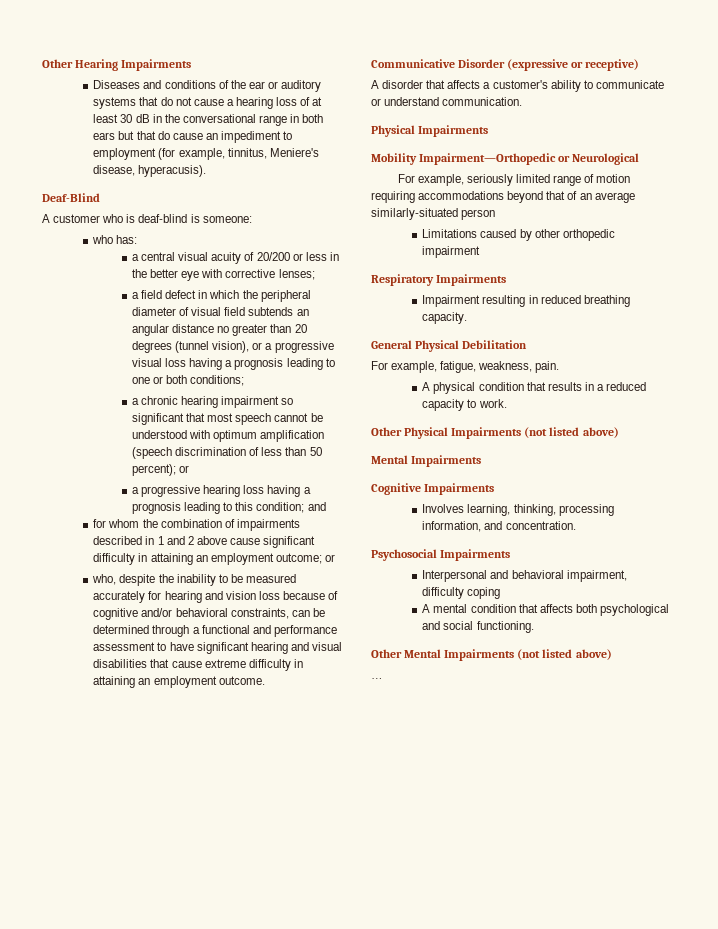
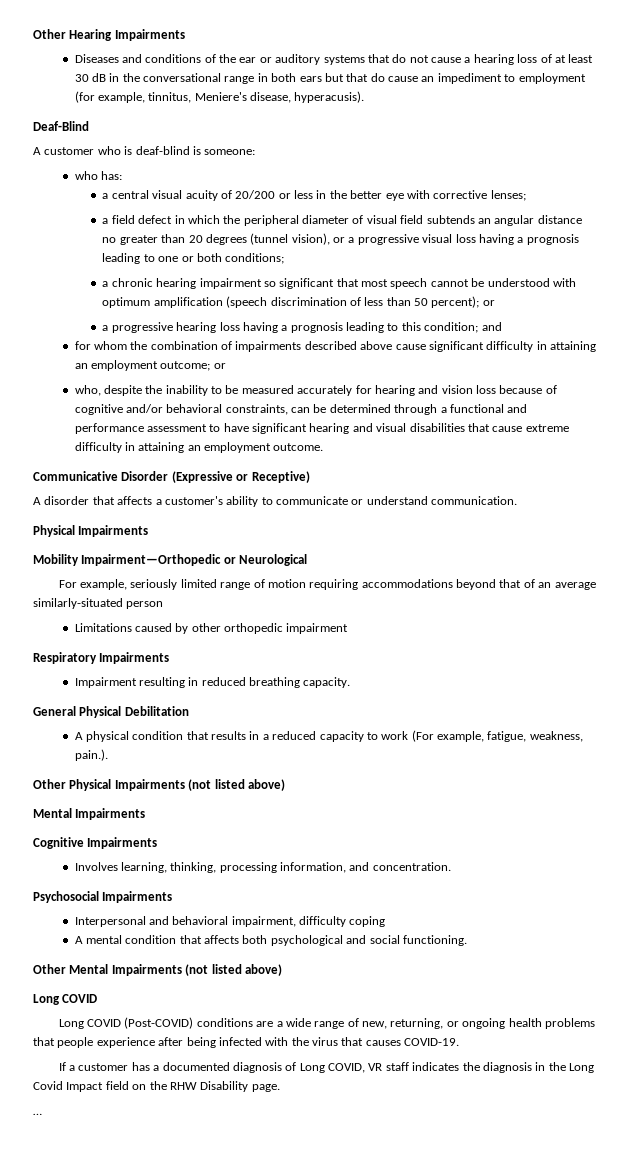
- for whom the combination of impairments described in 1 and 2 above cause significant difficulty in attaining an employment outcome; or
+ for whom the combination of impairments described above cause significant difficulty in attaining an employment outcome; or
- Communicative Disorder (expressive or receptive)
+ Communicative Disorder (Expressive or Receptive)
- For example, fatigue, weakness, pain.
- A physical condition that results in a reduced capacity to work.
+ A physical condition that results in a reduced capacity to work (For example, fatigue, weakness, pain.).
  Other Mental Impairments (not listed above)
+ Long COVID
+ Long COVID (Post-COVID) conditions are a wide range of new, returning, or ongoing health problems that people experience after being infected with the virus that causes COVID-19.
+ If a customer has a documented diagnosis of Long COVID, VR staff indicates the diagnosis in the Long Covid Impact field on the RHW Disability page.

